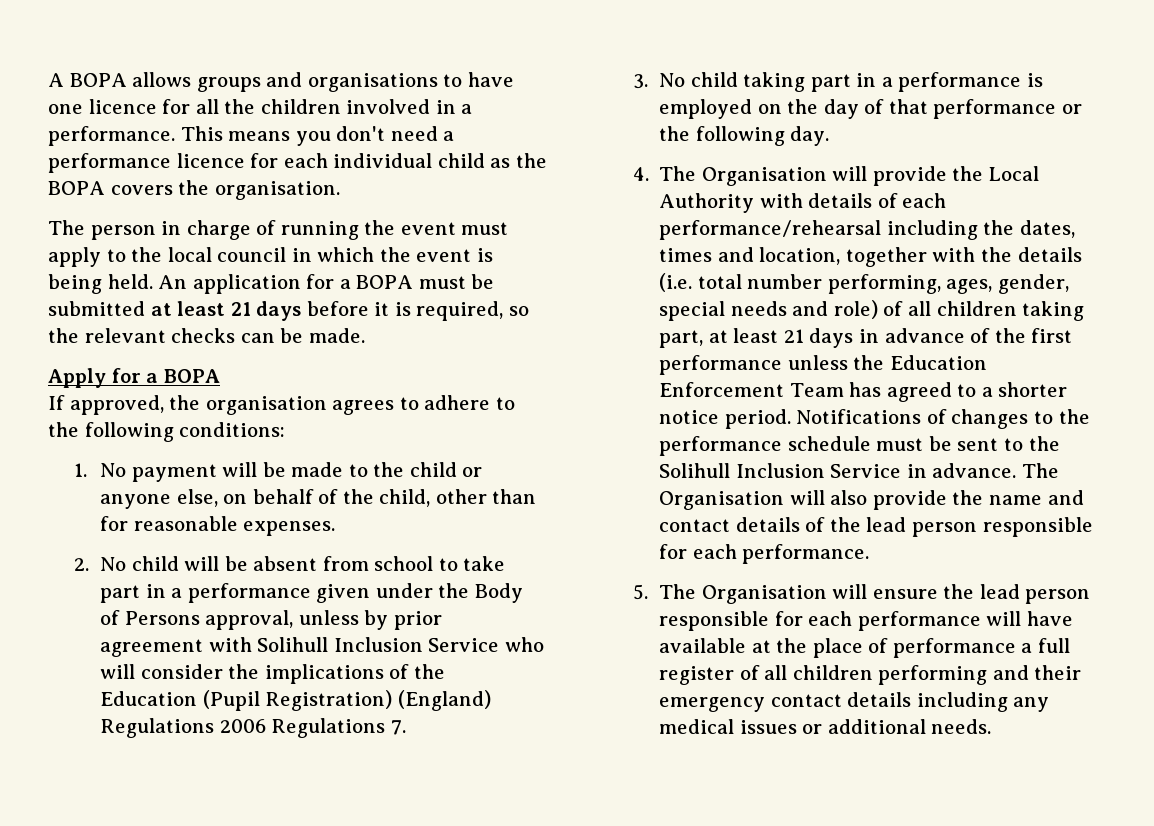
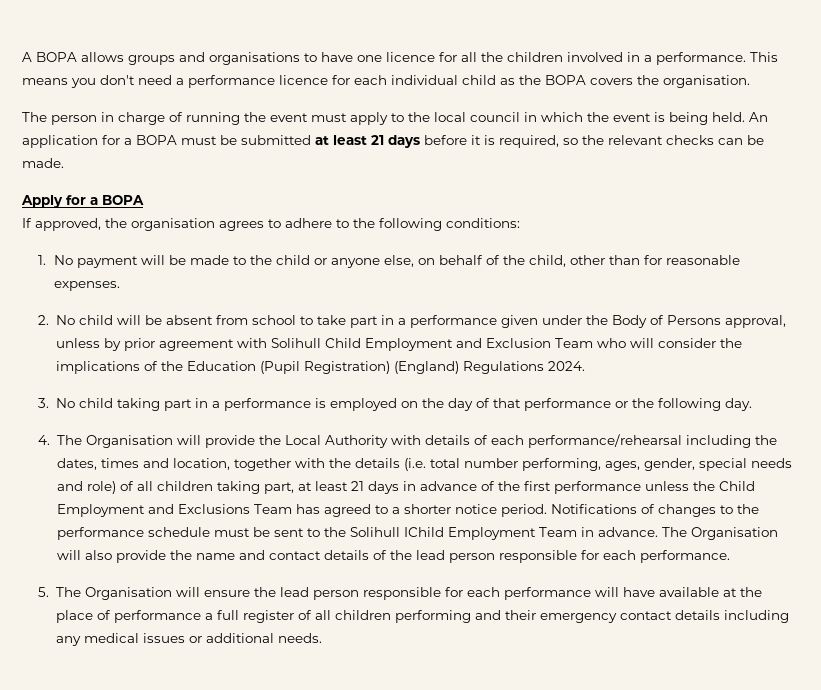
- 2. No child will be absent from school to take part in a performance given under the Body of Persons approval, unless by prior agreement with Solihull Inclusion Service who will consider the implications of the Education (Pupil Registration) (England) Regulations 2006 Regulations 7.
+ 2. No child will be absent from school to take part in a performance given under the Body of Persons approval, unless by prior agreement with Solihull Child Employment and Exclusion Team who will consider the implications of the Education (Pupil Registration) (England) Regulations 2024.
- 4. The Organisation will provide the Local Authority with details of each performance/rehearsal including the dates, times and location, together with the details (i.e. total number performing, ages, gender, special needs and role) of all children taking part, at least 21 days in advance of the first performance unless the Education Enforcement Team has agreed to a shorter notice period.
+ 4. The Organisation will provide the Local Authority with details of each performance/rehearsal including the dates, times and location, together with the details (i.e. total number performing, ages, gender, special needs and role) of all children taking part, at least 21 days in advance of the first performance unless the Child Employment and Exclusions Team has agreed to a shorter notice period.
- Notifications of changes to the performance schedule must be sent to the Solihull Inclusion Service in advance.
+ Notifications of changes to the performance schedule must be sent to the Solihull IChild Employment Team in advance.

